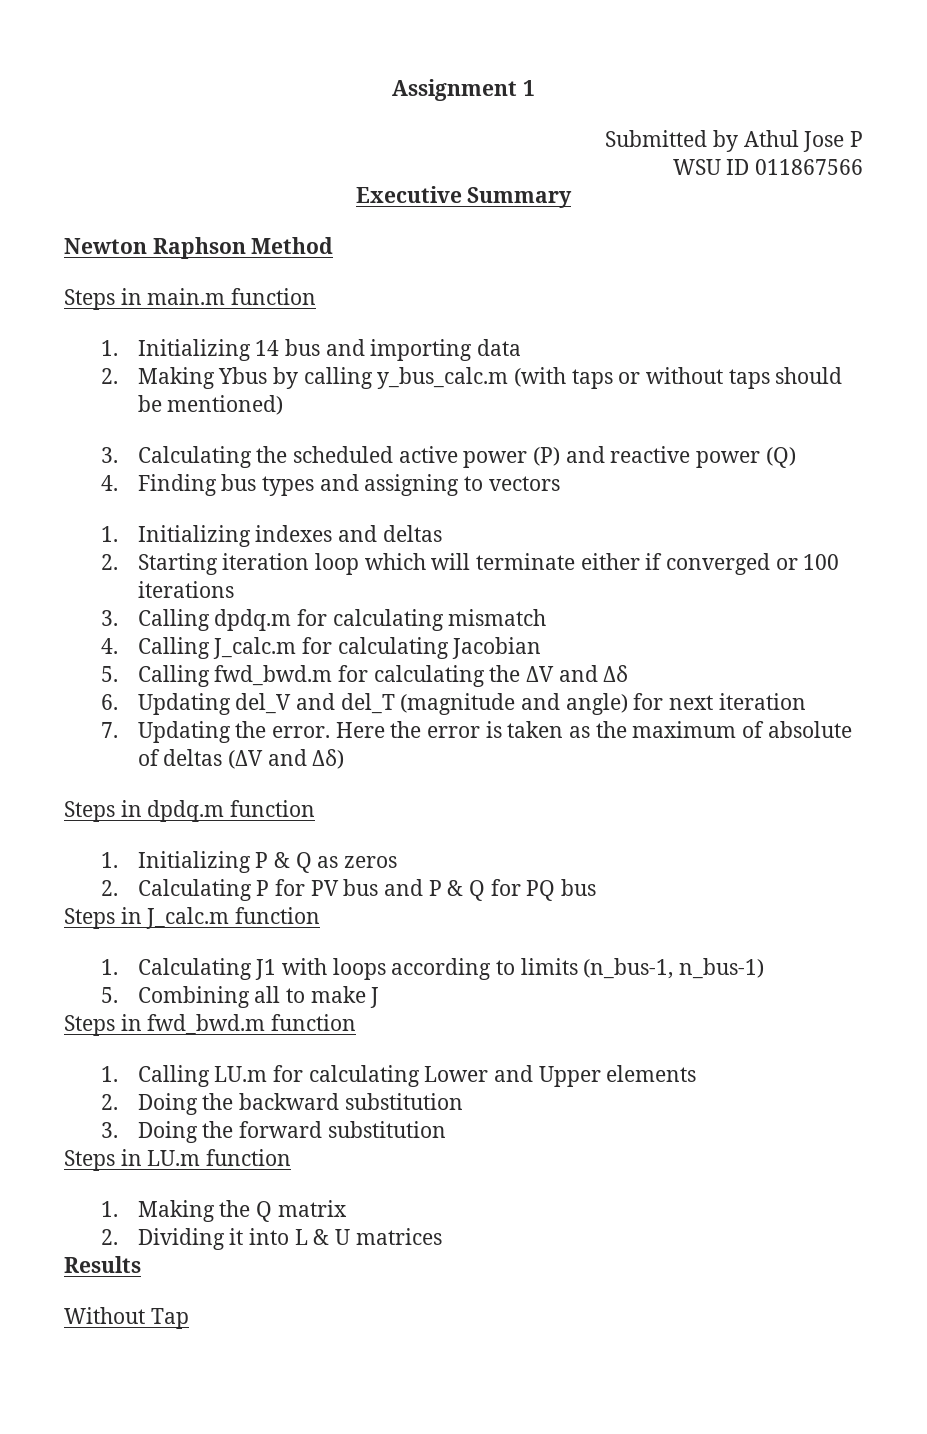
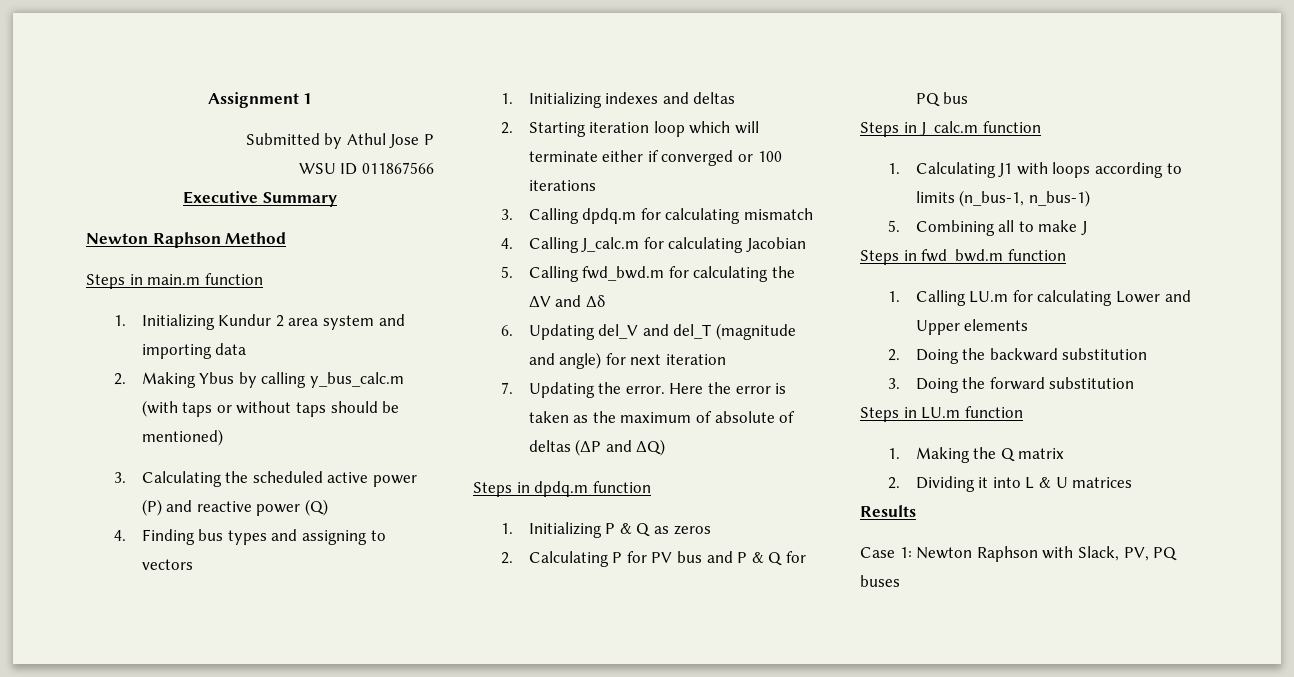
- 1. Initializing 14 bus and importing data
+ 1. Initializing Kundur 2 area system and importing data
- Here the error is taken as the maximum of absolute of deltas (ΔV and Δδ)
+ Here the error is taken as the maximum of absolute of deltas (ΔP and ΔQ)
- Without Tap
+ Case 1: Newton Raphson with Slack, PV, PQ buses

